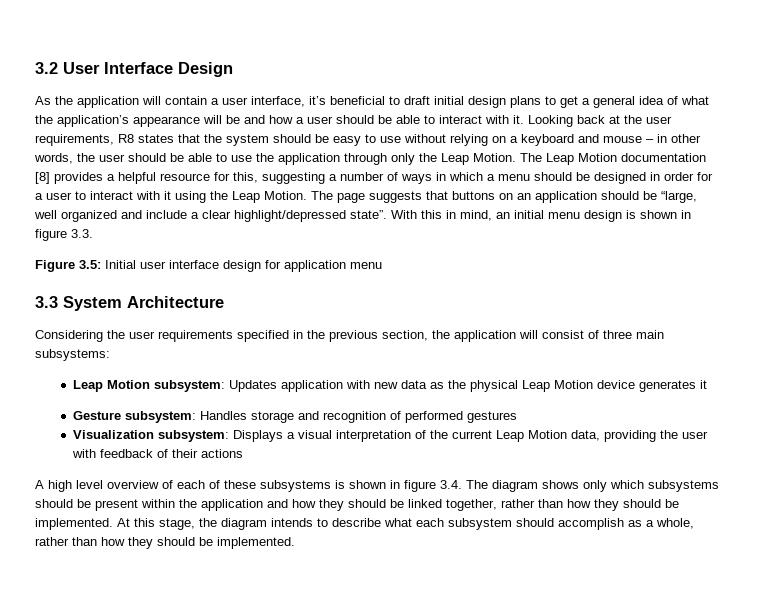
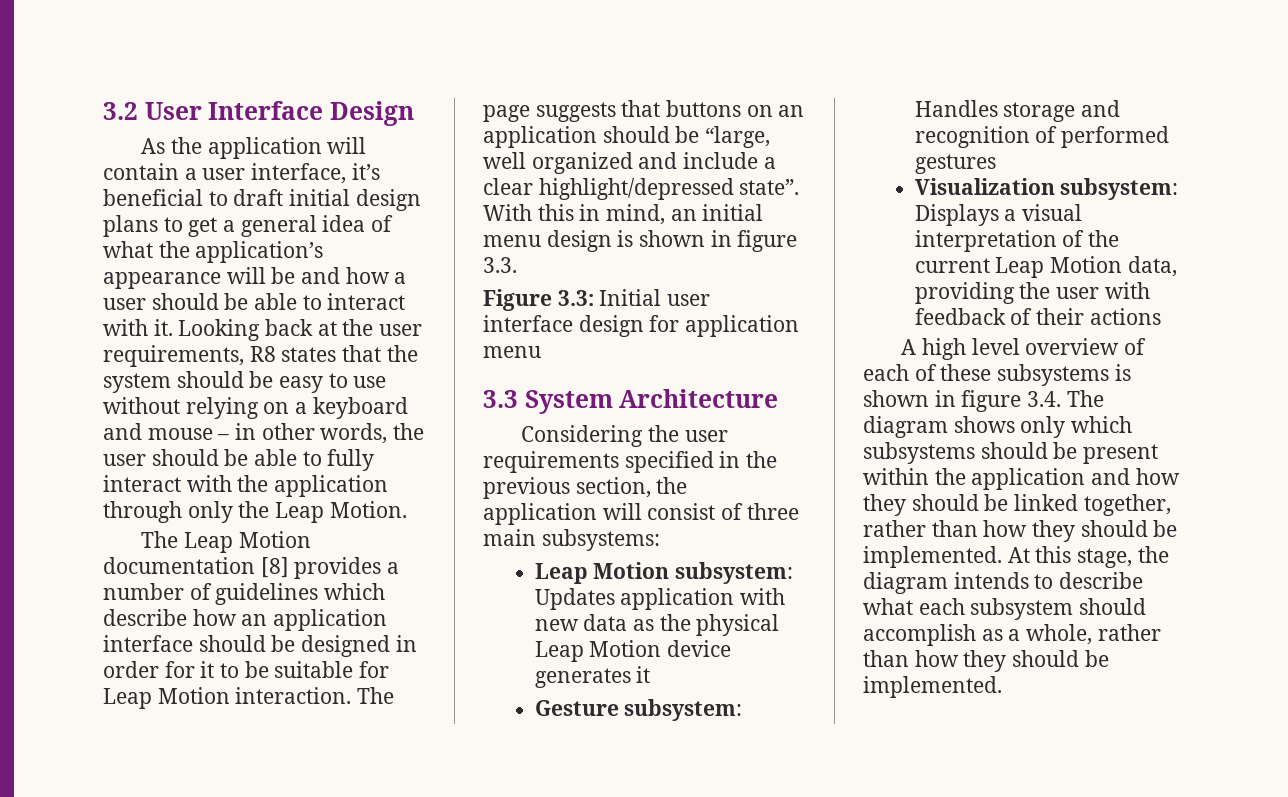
- Looking back at the user requirements, R8 states that the system should be easy to use without relying on a keyboard and mouse – in other words, the user should be able to use the application through only the Leap Motion. The Leap Motion documentation [8] provides a helpful resource for this, suggesting a number of ways in which a menu should be designed in order for a user to interact with it using the Leap Motion.
+ Looking back at the user requirements, R8 states that the system should be easy to use without relying on a keyboard and mouse – in other words, the user should be able to fully interact with the application through only the Leap Motion.
+ The Leap Motion documentation [8] provides a number of guidelines which describe how an application interface should be designed in order for it to be suitable for Leap Motion interaction.
- Figure 3.5: Initial user interface design for application menu
+ Figure 3.3: Initial user interface design for application menu

